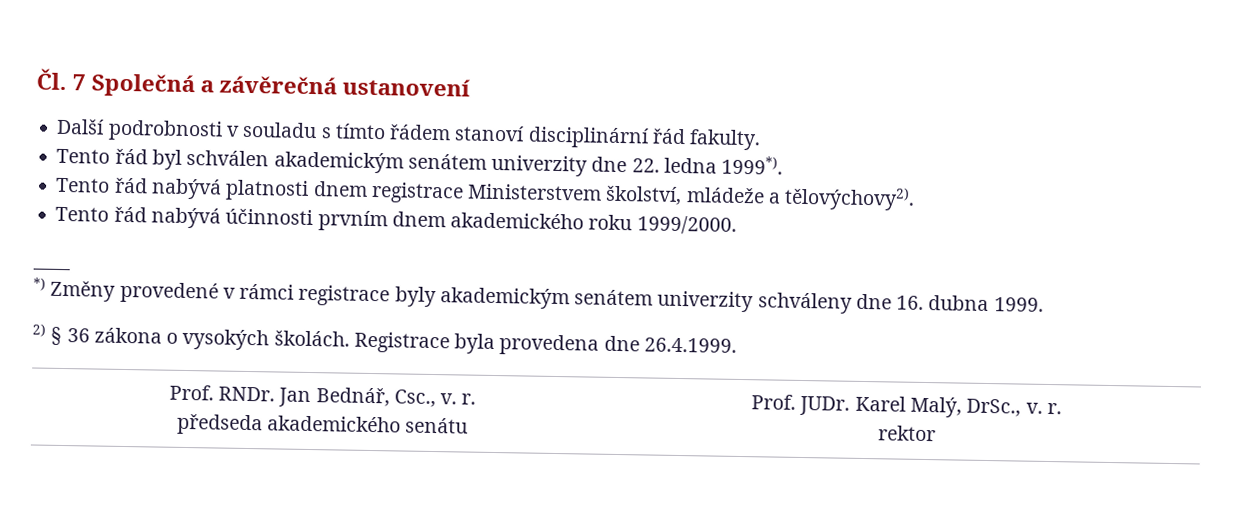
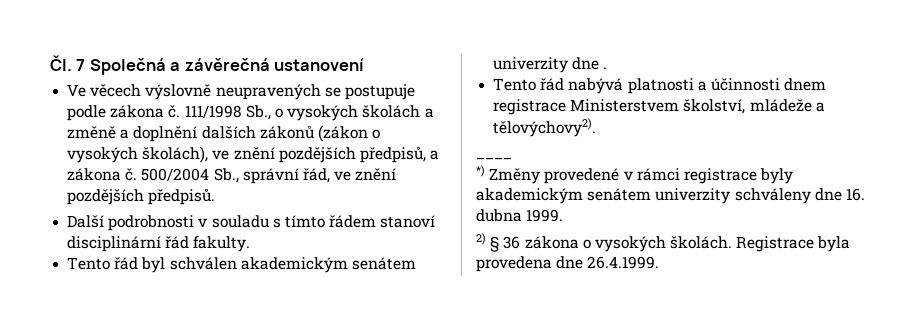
+ Ve věcech výslovně neupravených se postupuje podle zákona č. 111/1998 Sb., o vysokých školách a změně a doplnění dalších zákonů (zákon o vysokých školách), ve znění pozdějších předpisů, a zákona č. 500/2004 Sb., správní řád, ve znění pozdějších předpisů.
- Tento řád byl schválen akademickým senátem univerzity dne 22. ledna 1999*).
+ Tento řád byl schválen akademickým senátem univerzity dne .
- Tento řád nabývá platnosti dnem registrace Ministerstvem školství, mládeže a tělovýchovy2).
+ Tento řád nabývá platnosti a účinnosti dnem registrace Ministerstvem školství, mládeže a tělovýchovy2).
- Tento řád nabývá účinnosti prvním dnem akademického roku 1999/2000.
- Prof. RNDr. Jan Bednář, Csc., v. r.
- předseda akademického senátu | Prof. JUDr. Karel Malý, DrSc., v. r.
- rektor

